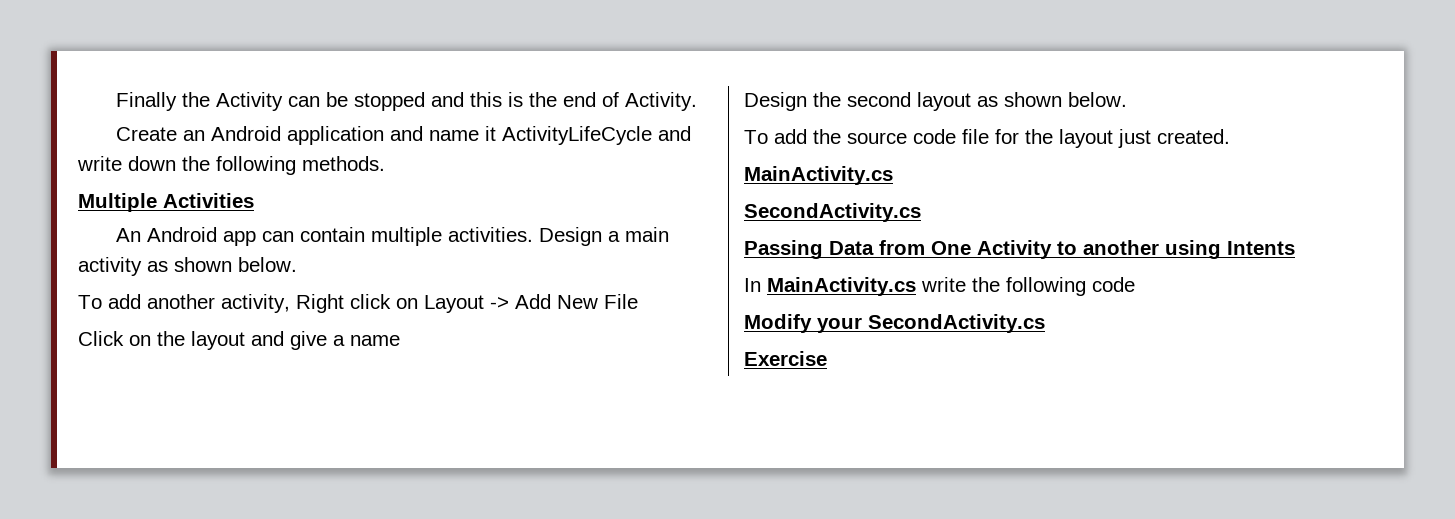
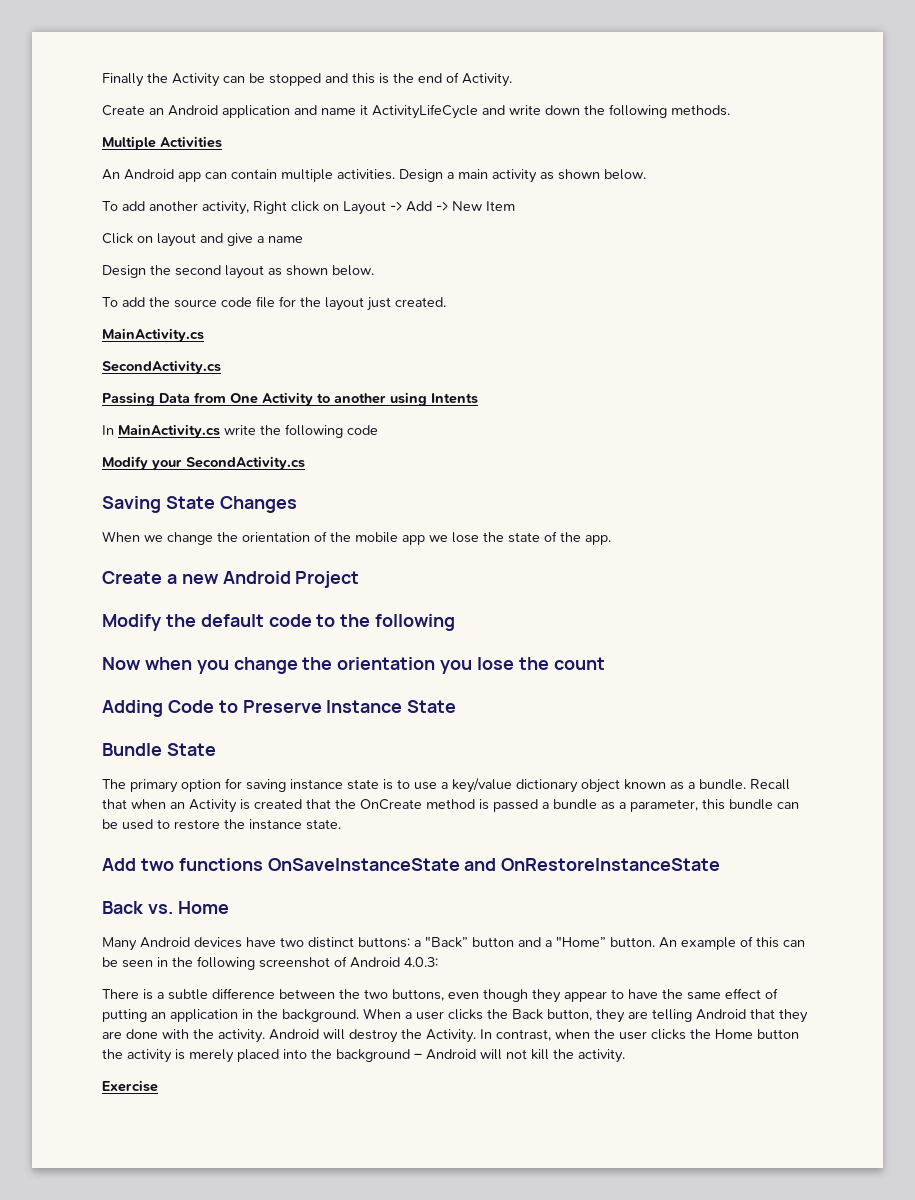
- To add another activity, Right click on Layout -> Add New File
+ To add another activity, Right click on Layout -> Add -> New Item
- Click on the layout and give a name
+ Click on layout and give a name
+ Saving State Changes
+ When we change the orientation of the mobile app we lose the state of the app.
+ Create a new Android Project
+ Modify the default code to the following
+ Now when you change the orientation you lose the count
+ Adding Code to Preserve Instance State
+ Bundle State
+ The primary option for saving instance state is to use a key/value dictionary object known as a bundle. Recall that when an Activity is created that the OnCreate method is passed a bundle as a parameter, this bundle can be used to restore the instance state.
+ Add two functions OnSaveInstanceState and OnRestoreInstanceState
+ Back vs. Home
+ Many Android devices have two distinct buttons: a "Back” button and a "Home” button. An example of this can be seen in the following screenshot of Android 4.0.3:
+ There is a subtle difference between the two buttons, even though they appear to have the same effect of putting an application in the background. When a user clicks the Back button, they are telling Android that they are done with the activity. Android will destroy the Activity. In contrast, when the user clicks the Home button the activity is merely placed into the background – Android will not kill the activity.

